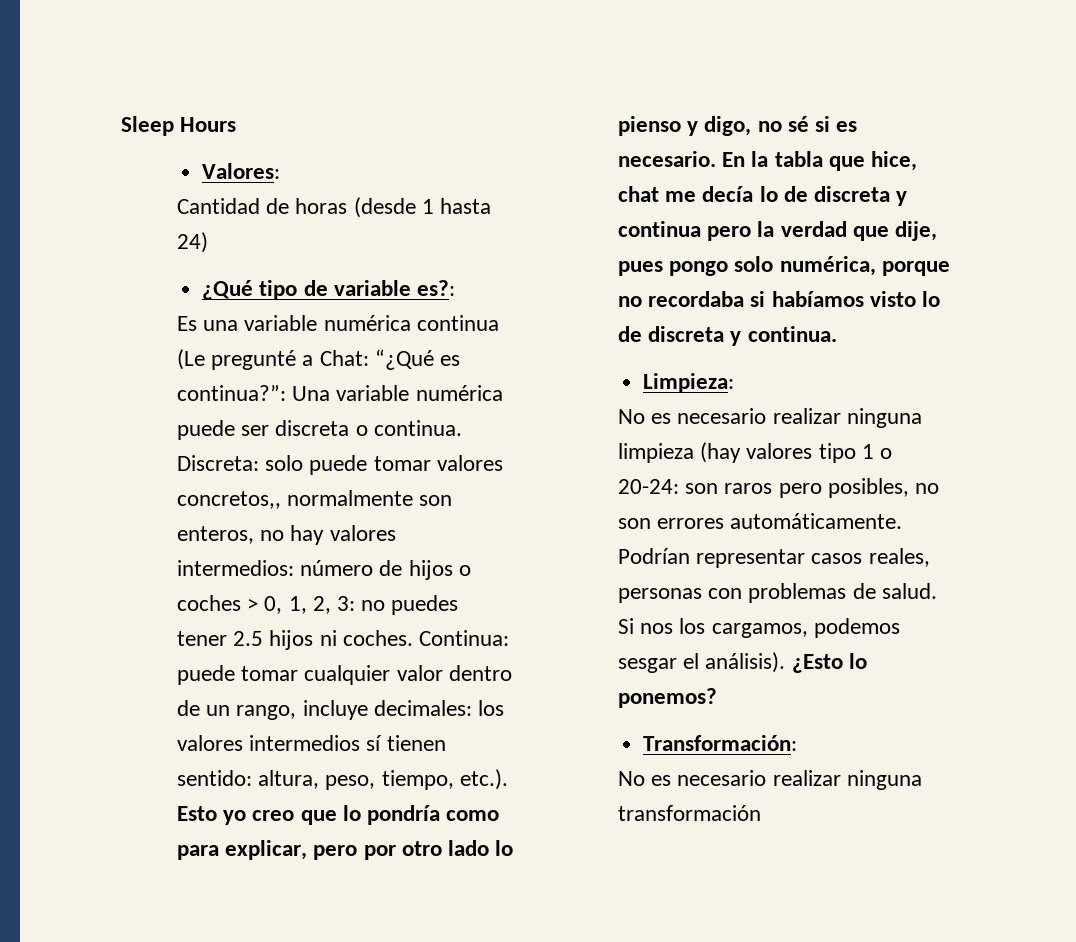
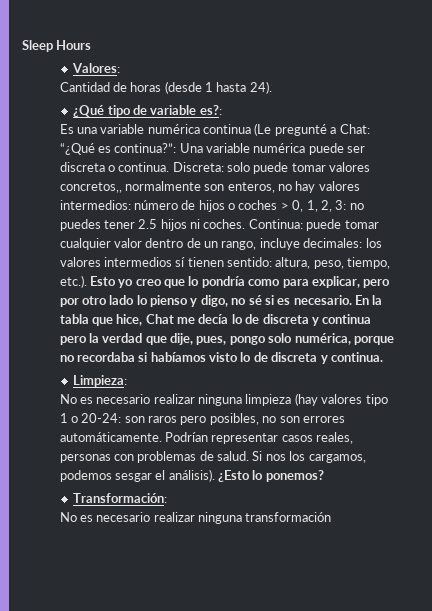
- Cantidad de horas (desde 1 hasta 24)
+ Cantidad de horas (desde 1 hasta 24).
- En la tabla que hice, chat me decía lo de discreta y continua pero la verdad que dije, pues pongo solo numérica, porque no recordaba si habíamos visto lo de discreta y continua.
+ En la tabla que hice, Chat me decía lo de discreta y continua pero la verdad que dije, pues, pongo solo numérica, porque no recordaba si habíamos visto lo de discreta y continua.

